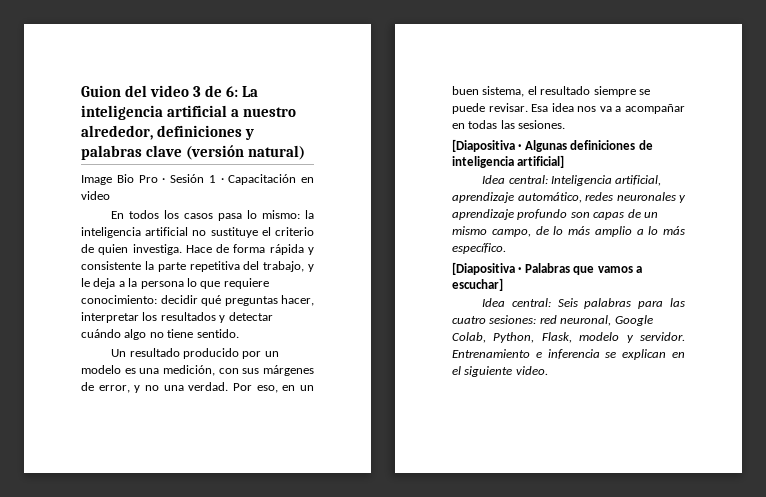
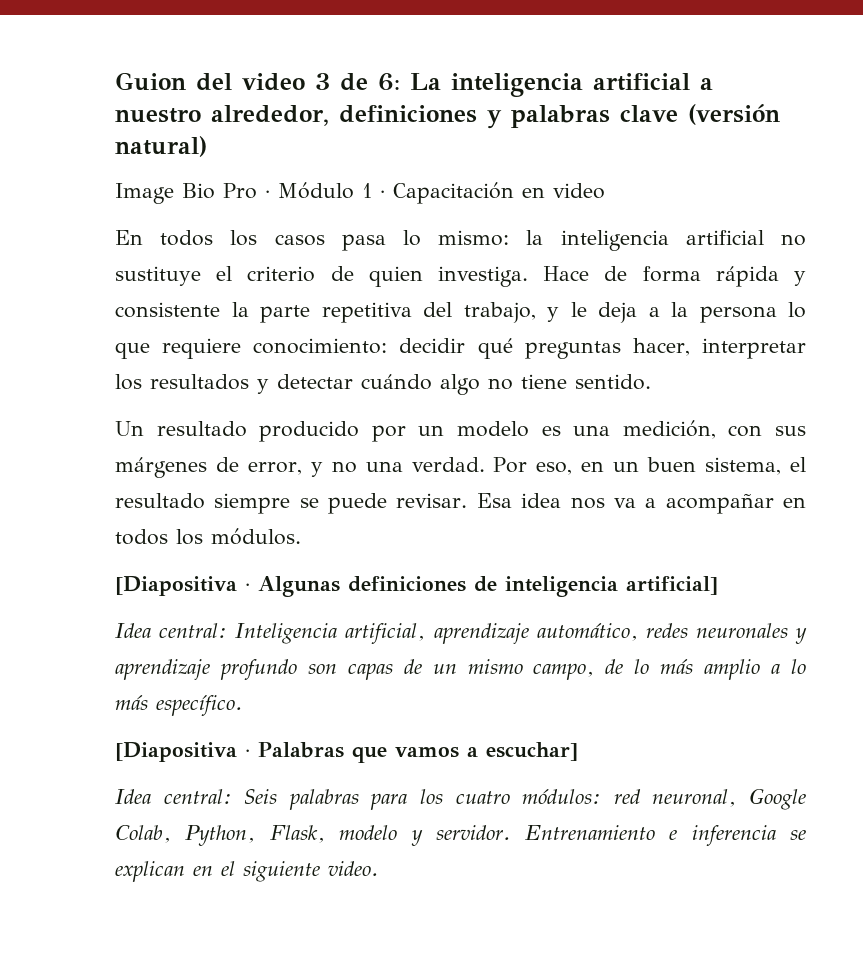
- Image Bio Pro · Sesión 1 · Capacitación en video
+ Image Bio Pro · Módulo 1 · Capacitación en video
- Esa idea nos va a acompañar en todas las sesiones.
+ Esa idea nos va a acompañar en todos los módulos.
- Idea central: Seis palabras para las cuatro sesiones: red neuronal, Google Colab, Python, Flask, modelo y servidor.
+ Idea central: Seis palabras para los cuatro módulos: red neuronal, Google Colab, Python, Flask, modelo y servidor.

